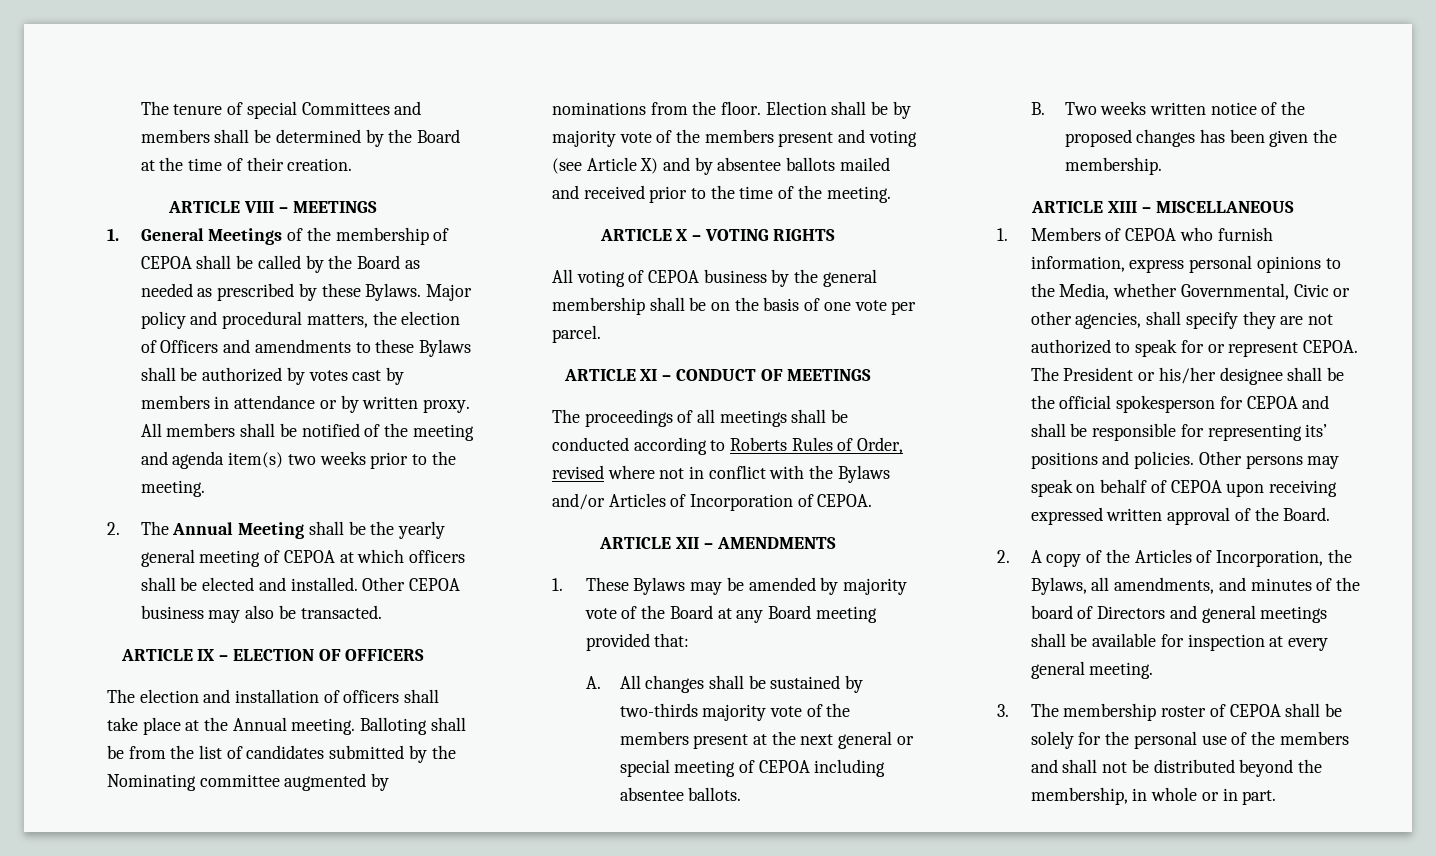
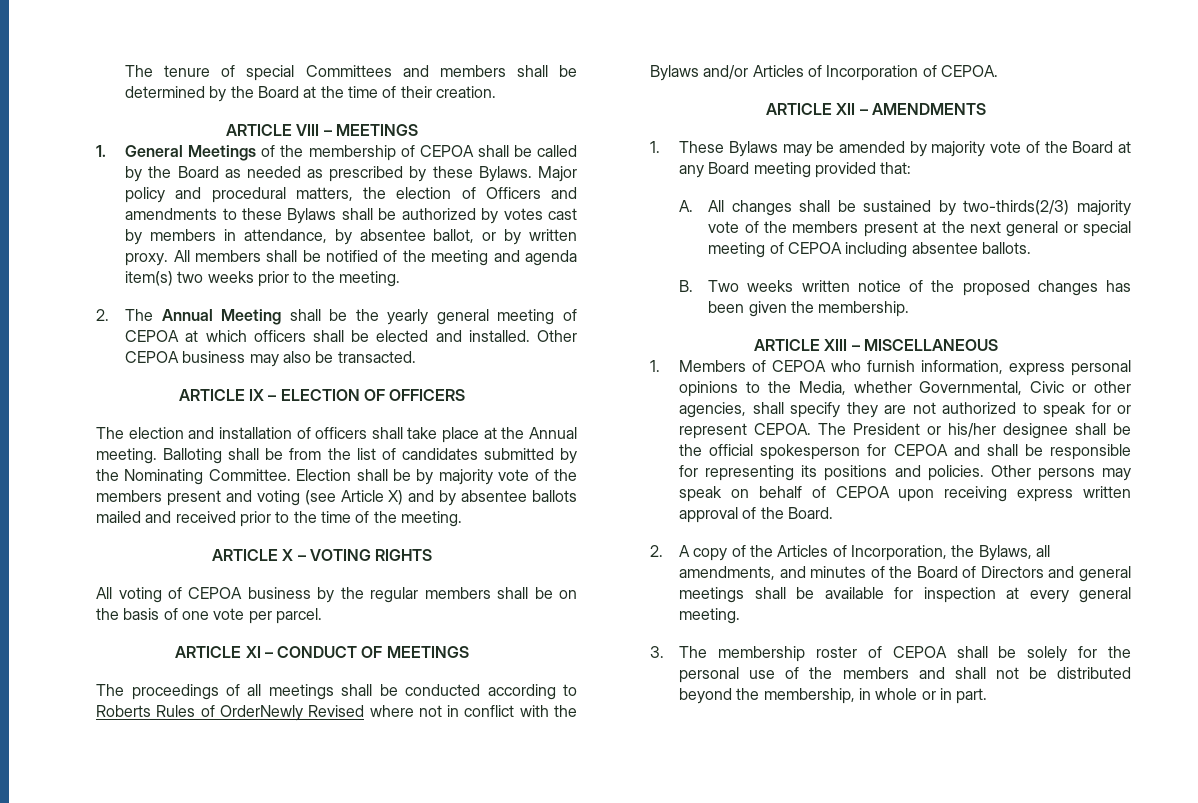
- Major policy and procedural matters, the election of Officers and amendments to these Bylaws shall be authorized by votes cast by members in attendance or by written proxy.
+ Major policy and procedural matters, the election of Officers and amendments to these Bylaws shall be authorized by votes cast by members in attendance, by absentee ballot, or by written proxy.
- Balloting shall be from the list of candidates submitted by the Nominating committee augmented by nominations from the floor.
+ Balloting shall be from the list of candidates submitted by the Nominating Committee.
- All voting of CEPOA business by the general membership shall be on the basis of one vote per parcel.
+ All voting of CEPOA business by the regular members shall be on the basis of one vote per parcel.
- The proceedings of all meetings shall be conducted according to Roberts Rules of Order, revised where not in conflict with the Bylaws and/or Articles of Incorporation of CEPOA.
+ The proceedings of all meetings shall be conducted according to Roberts Rules of OrderNewly Revised where not in conflict with the Bylaws and/or Articles of Incorporation of CEPOA.
- A. All changes shall be sustained by two-thirds majority vote of the members present at the next general or special meeting of CEPOA including absentee ballots.
+ A. All changes shall be sustained by two-thirds(2/3) majority vote of the members present at the next general or special meeting of CEPOA including absentee ballots.
- The President or his/her designee shall be the official spokesperson for CEPOA and shall be responsible for representing its’ positions and policies.
+ The President or his/her designee shall be the official spokesperson for CEPOA and shall be responsible for representing its positions and policies.
- Other persons may speak on behalf of CEPOA upon receiving expressed written approval of the Board.
+ Other persons may speak on behalf of CEPOA upon receiving express written approval of the Board.
- 2. A copy of the Articles of Incorporation, the Bylaws, all amendments, and minutes of the board of Directors and general meetings shall be available for inspection at every general meeting.
+ 2. A copy of the Articles of Incorporation, the Bylaws, all amendments, and minutes of the Board of Directors and general meetings shall be available for inspection at every general meeting.

